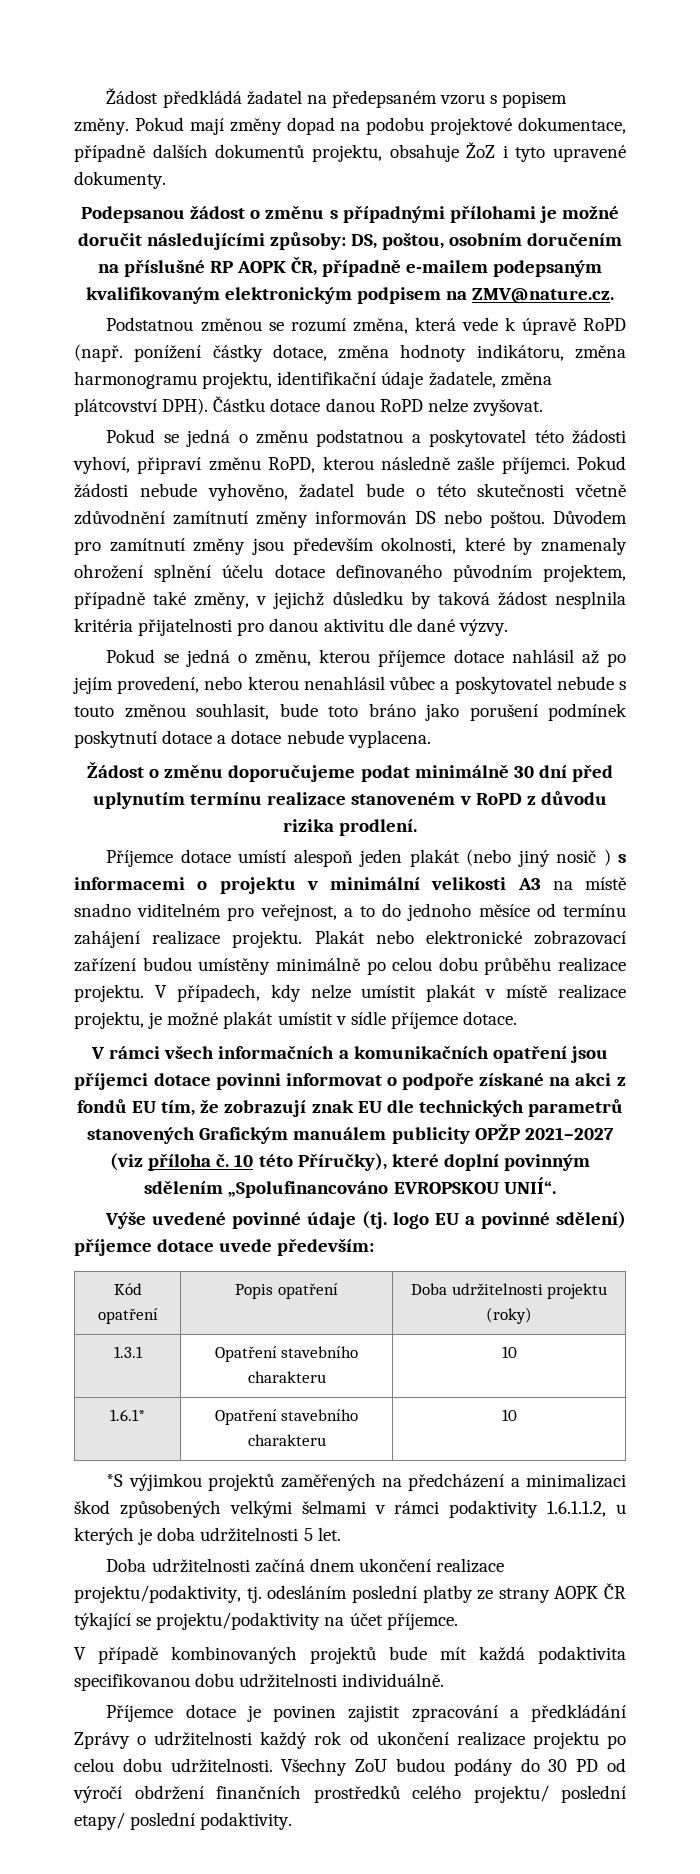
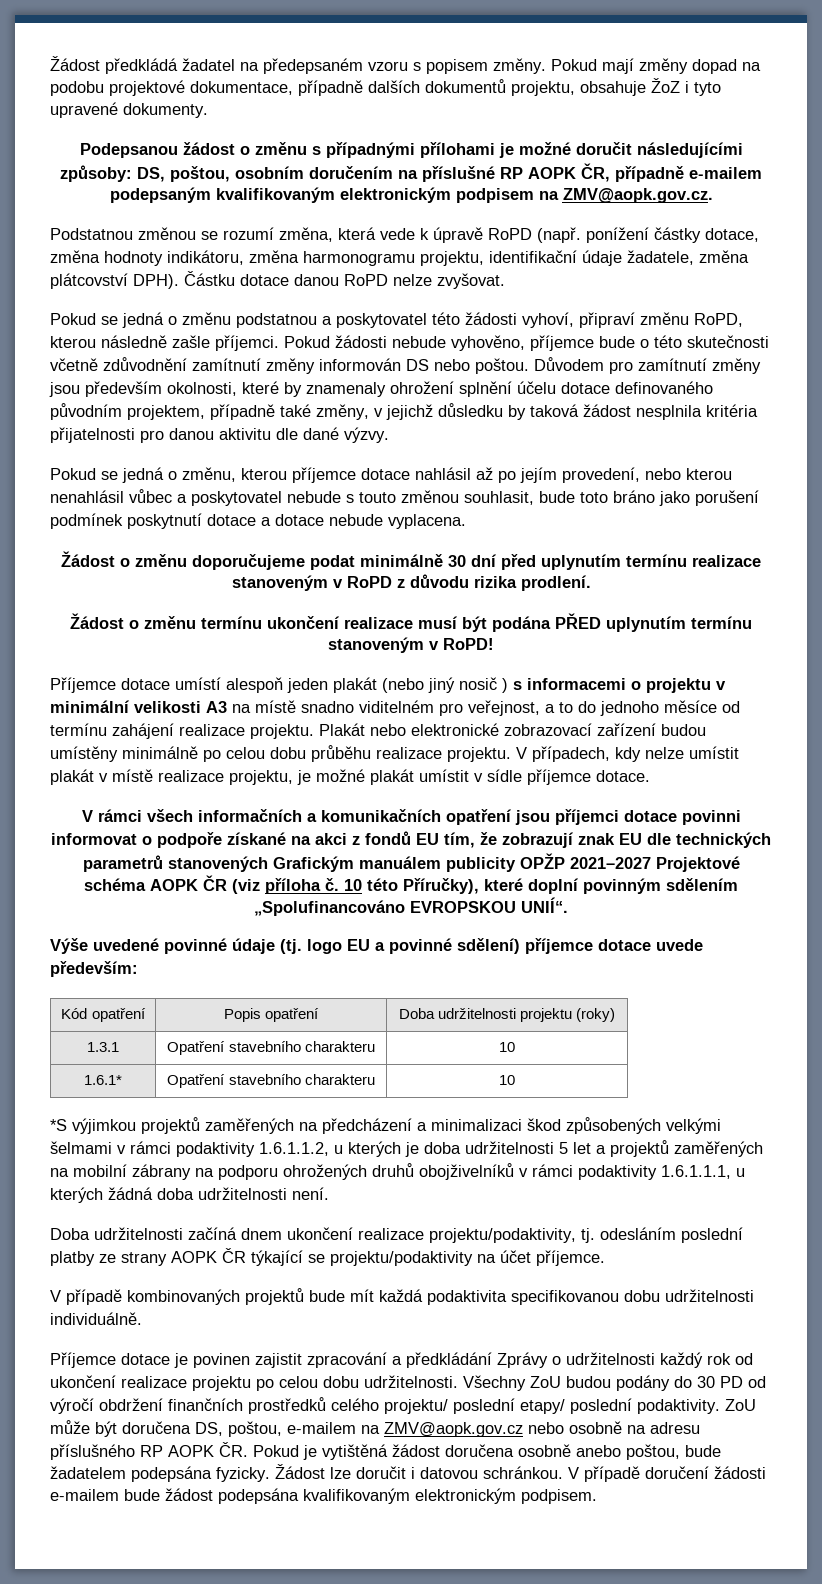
- Podepsanou žádost o změnu s případnými přílohami je možné doručit následujícími způsoby: DS, poštou, osobním doručením na příslušné RP AOPK ČR, případně e-mailem podepsaným kvalifikovaným elektronickým podpisem na ZMV@nature.cz.
+ Podepsanou žádost o změnu s případnými přílohami je možné doručit následujícími způsoby: DS, poštou, osobním doručením na příslušné RP AOPK ČR, případně e-mailem podepsaným kvalifikovaným elektronickým podpisem na ZMV@aopk.gov.cz.
- Pokud žádosti nebude vyhověno, žadatel bude o této skutečnosti včetně zdůvodnění zamítnutí změny informován DS nebo poštou.
+ Pokud žádosti nebude vyhověno, příjemce bude o této skutečnosti včetně zdůvodnění zamítnutí změny informován DS nebo poštou.
- Žádost o změnu doporučujeme podat minimálně 30 dní před uplynutím termínu realizace stanoveném v RoPD z důvodu rizika prodlení.
+ Žádost o změnu doporučujeme podat minimálně 30 dní před uplynutím termínu realizace stanoveným v RoPD z důvodu rizika prodlení.
+ Žádost o změnu termínu ukončení realizace musí být podána PŘED uplynutím termínu stanoveným v RoPD!
- V rámci všech informačních a komunikačních opatření jsou příjemci dotace povinni informovat o podpoře získané na akci z fondů EU tím, že zobrazují znak EU dle technických parametrů stanovených Grafickým manuálem publicity OPŽP 2021–2027 (viz příloha č.
+ V rámci všech informačních a komunikačních opatření jsou příjemci dotace povinni informovat o podpoře získané na akci z fondů EU tím, že zobrazují znak EU dle technických parametrů stanovených Grafickým manuálem publicity OPŽP 2021–2027 Projektové schéma AOPK ČR (viz příloha č.
- *S výjimkou projektů zaměřených na předcházení a minimalizaci škod způsobených velkými šelmami v rámci podaktivity 1.6.1.1.2, u kterých je doba udržitelnosti 5 let.
+ *S výjimkou projektů zaměřených na předcházení a minimalizaci škod způsobených velkými šelmami v rámci podaktivity 1.6.1.1.2, u kterých je doba udržitelnosti 5 let a projektů zaměřených na mobilní zábrany na podporu ohrožených druhů obojživelníků v rámci podaktivity 1.6.1.1.1, u kterých žádná doba udržitelnosti není.
+ ZoU může být doručena DS, poštou, e-mailem na ZMV@aopk.gov.cz nebo osobně na adresu příslušného RP AOPK ČR. Pokud je vytištěná žádost doručena osobně anebo poštou, bude žadatelem podepsána fyzicky. Žádost lze doručit i datovou schránkou. V případě doručení žádosti e-mailem bude žádost podepsána kvalifikovaným elektronickým podpisem.

